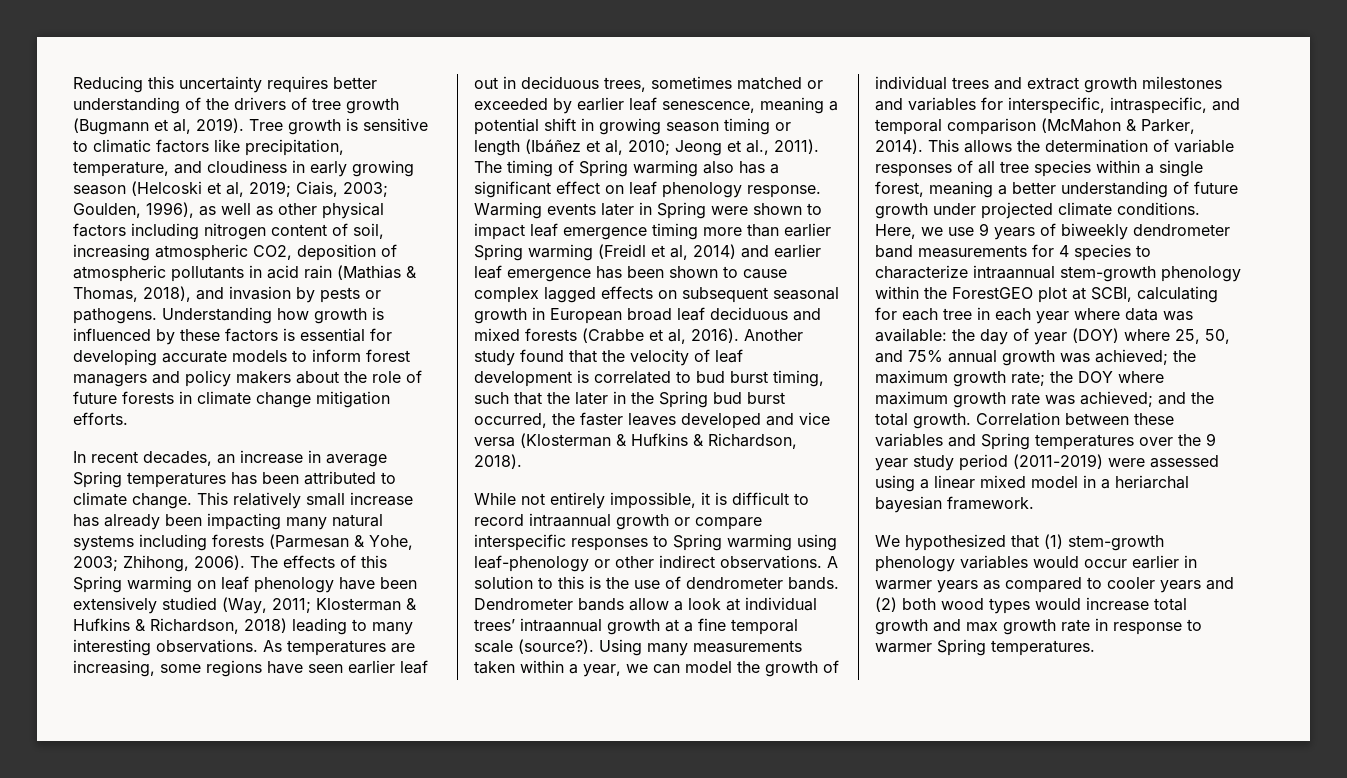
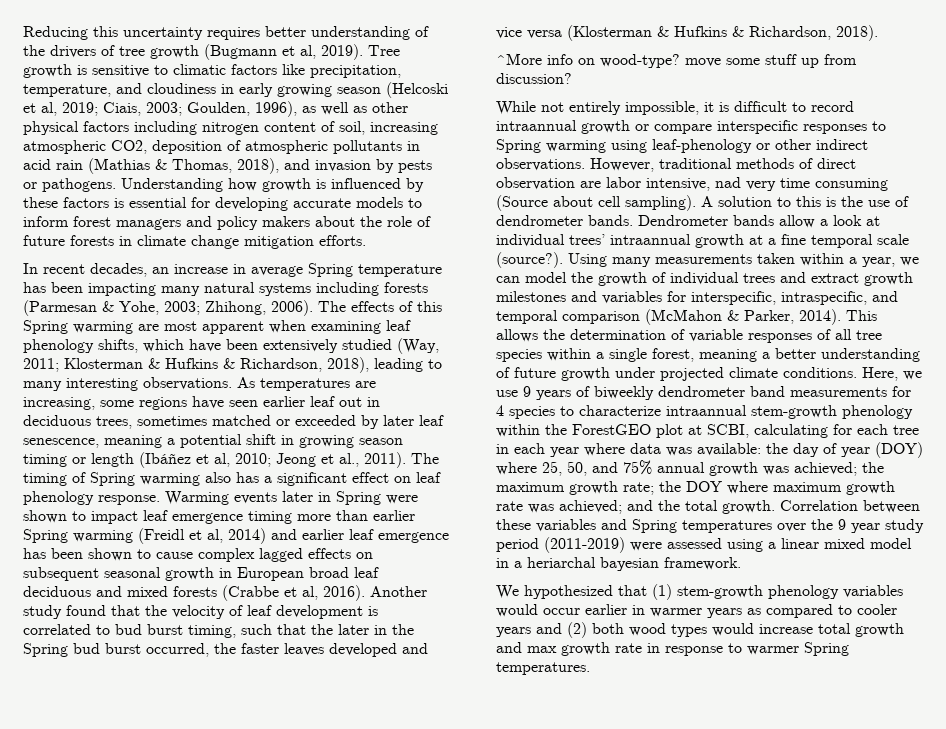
- In recent decades, an increase in average Spring temperatures has been attributed to climate change. This relatively small increase has already been impacting many natural systems including forests (Parmesan & Yohe, 2003; Zhihong, 2006).
+ In recent decades, an increase in average Spring temperature has been impacting many natural systems including forests (Parmesan & Yohe, 2003; Zhihong, 2006).
- The effects of this Spring warming on leaf phenology have been extensively studied (Way, 2011; Klosterman & Hufkins & Richardson, 2018) leading to many interesting observations.
+ The effects of this Spring warming are most apparent when examining leaf phenology shifts, which have been extensively studied (Way, 2011; Klosterman & Hufkins & Richardson, 2018), leading to many interesting observations.
- As temperatures are increasing, some regions have seen earlier leaf out in deciduous trees, sometimes matched or exceeded by earlier leaf senescence, meaning a potential shift in growing season timing or length (Ibáñez et al, 2010; Jeong et al., 2011).
+ As temperatures are increasing, some regions have seen earlier leaf out in deciduous trees, sometimes matched or exceeded by later leaf senescence, meaning a potential shift in growing season timing or length (Ibáñez et al, 2010; Jeong et al., 2011).
+ ^More info on wood-type? move some stuff up from discussion?
+ However, traditional methods of direct observation are labor intensive, nad very time consuming (Source about cell sampling).

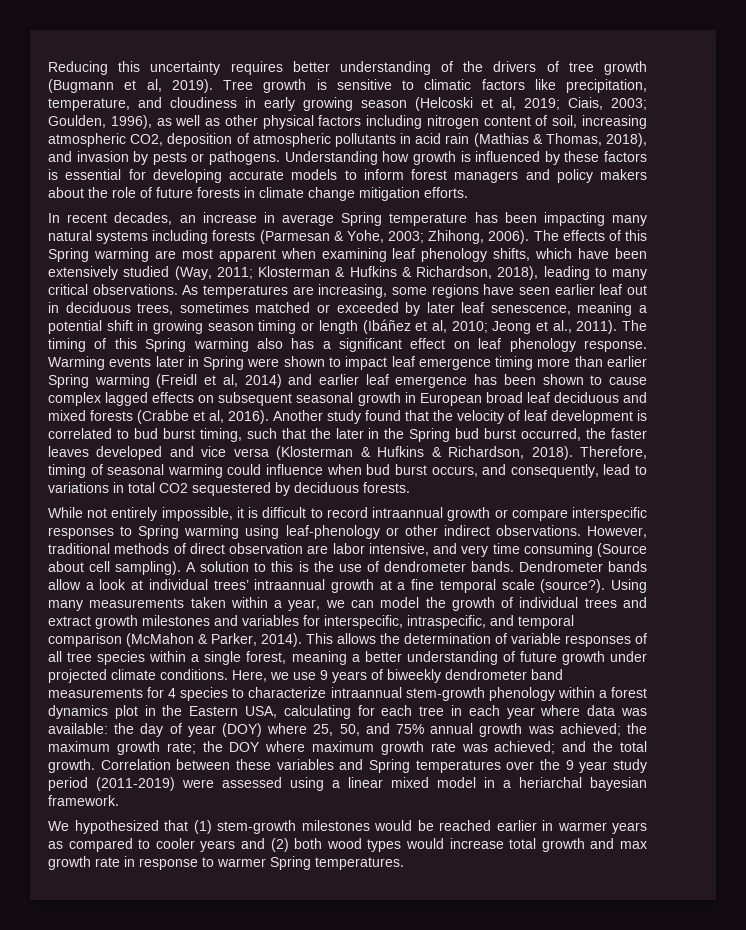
- The effects of this Spring warming are most apparent when examining leaf phenology shifts, which have been extensively studied (Way, 2011; Klosterman & Hufkins & Richardson, 2018), leading to many interesting observations.
+ The effects of this Spring warming are most apparent when examining leaf phenology shifts, which have been extensively studied (Way, 2011; Klosterman & Hufkins & Richardson, 2018), leading to many critical observations.
- The timing of Spring warming also has a significant effect on leaf phenology response.
+ The timing of this Spring warming also has a significant effect on leaf phenology response.
- Another study found that the velocity of leaf development is correlated to bud burst timing, such that the later in the Spring bud burst occurred, the faster leaves developed and vice versa (Klosterman & Hufkins & Richardson, 2018).
- ^More info on wood-type? move some stuff up from discussion?
+ Another study found that the velocity of leaf development is correlated to bud burst timing, such that the later in the Spring bud burst occurred, the faster leaves developed and vice versa (Klosterman & Hufkins & Richardson, 2018). Therefore, timing of seasonal warming could influence when bud burst occurs, and consequently, lead to variations in total CO2 sequestered by deciduous forests.
- However, traditional methods of direct observation are labor intensive, nad very time consuming (Source about cell sampling).
+ However, traditional methods of direct observation are labor intensive, and very time consuming (Source about cell sampling).
- Here, we use 9 years of biweekly dendrometer band measurements for 4 species to characterize intraannual stem-growth phenology within the ForestGEO plot at SCBI, calculating for each tree in each year where data was available: the day of year (DOY) where 25, 50, and 75% annual growth was achieved; the maximum growth rate; the DOY where maximum growth rate was achieved; and the total growth.
+ Here, we use 9 years of biweekly dendrometer band measurements for 4 species to characterize intraannual stem-growth phenology within a forest dynamics plot in the Eastern USA, calculating for each tree in each year where data was available: the day of year (DOY) where 25, 50, and 75% annual growth was achieved; the maximum growth rate; the DOY where maximum growth rate was achieved; and the total growth.
- We hypothesized that (1) stem-growth phenology variables would occur earlier in warmer years as compared to cooler years and (2) both wood types would increase total growth and max growth rate in response to warmer Spring temperatures.
+ We hypothesized that (1) stem-growth milestones would be reached earlier in warmer years as compared to cooler years and (2) both wood types would increase total growth and max growth rate in response to warmer Spring temperatures.

